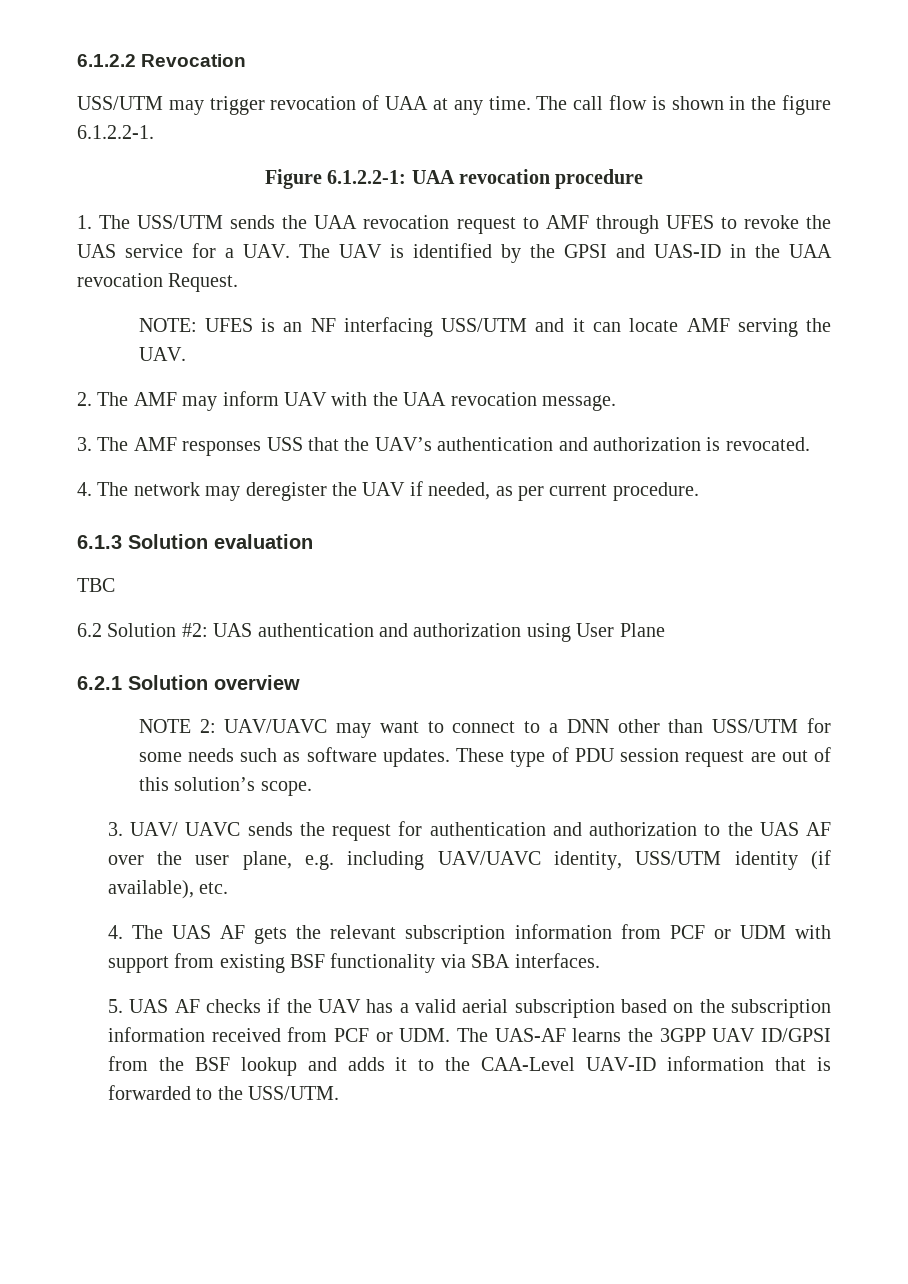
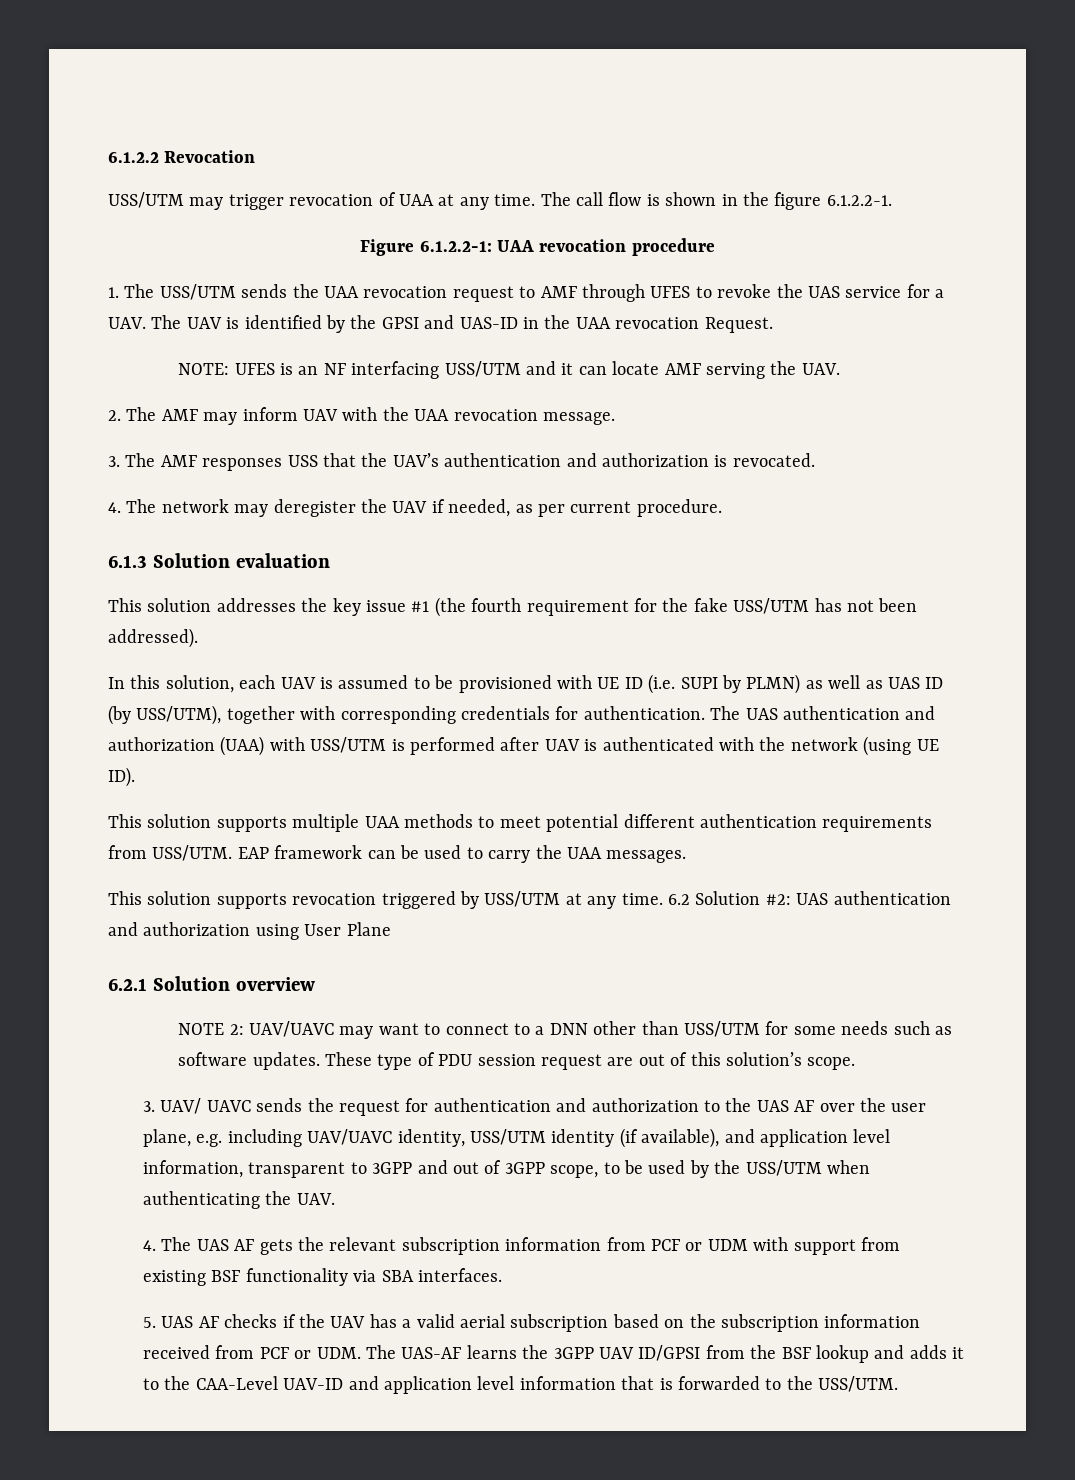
- TBC
- 6.2 Solution #2: UAS authentication and authorization using User Plane
+ This solution addresses the key issue #1 (the fourth requirement for the fake USS/UTM has not been addressed).
+ In this solution, each UAV is assumed to be provisioned with UE ID (i.e. SUPI by PLMN) as well as UAS ID (by USS/UTM), together with corresponding credentials for authentication. The UAS authentication and authorization (UAA) with USS/UTM is performed after UAV is authenticated with the network (using UE ID).
+ This solution supports multiple UAA methods to meet potential different authentication requirements from USS/UTM. EAP framework can be used to carry the UAA messages.
+ This solution supports revocation triggered by USS/UTM at any time. 6.2 Solution #2: UAS authentication and authorization using User Plane
- 3. UAV/ UAVC sends the request for authentication and authorization to the UAS AF over the user plane, e.g. including UAV/UAVC identity, USS/UTM identity (if available), etc.
+ 3. UAV/ UAVC sends the request for authentication and authorization to the UAS AF over the user plane, e.g. including UAV/UAVC identity, USS/UTM identity (if available), and application level information, transparent to 3GPP and out of 3GPP scope, to be used by the USS/UTM when authenticating the UAV.
- 5. UAS AF checks if the UAV has a valid aerial subscription based on the subscription information received from PCF or UDM. The UAS-AF learns the 3GPP UAV ID/GPSI from the BSF lookup and adds it to the CAA-Level UAV-ID information that is forwarded to the USS/UTM.
+ 5. UAS AF checks if the UAV has a valid aerial subscription based on the subscription information received from PCF or UDM. The UAS-AF learns the 3GPP UAV ID/GPSI from the BSF lookup and adds it to the CAA-Level UAV-ID and application level information that is forwarded to the USS/UTM.

